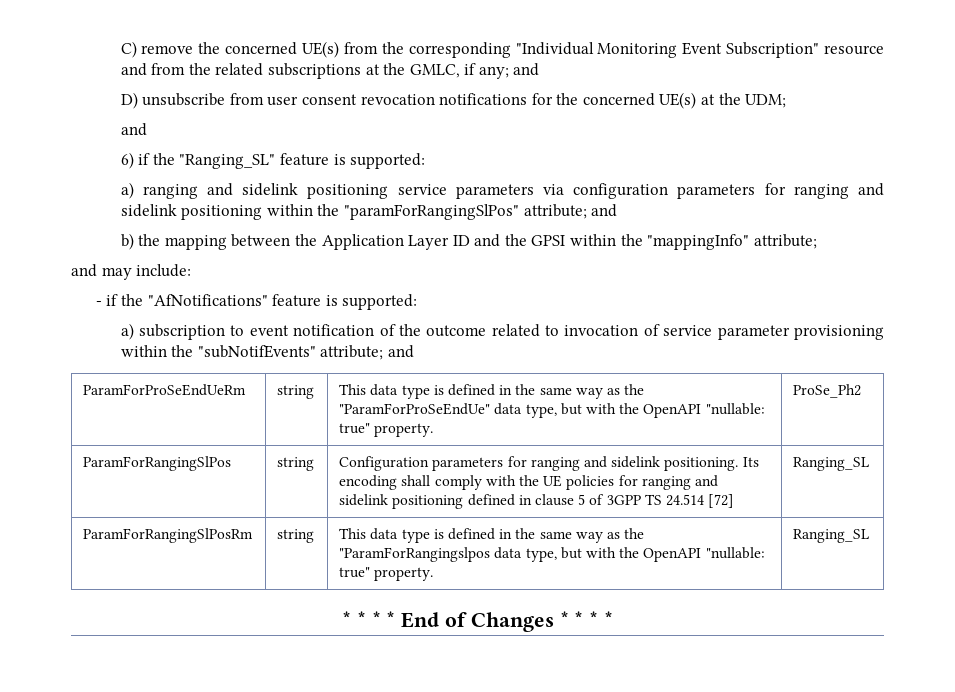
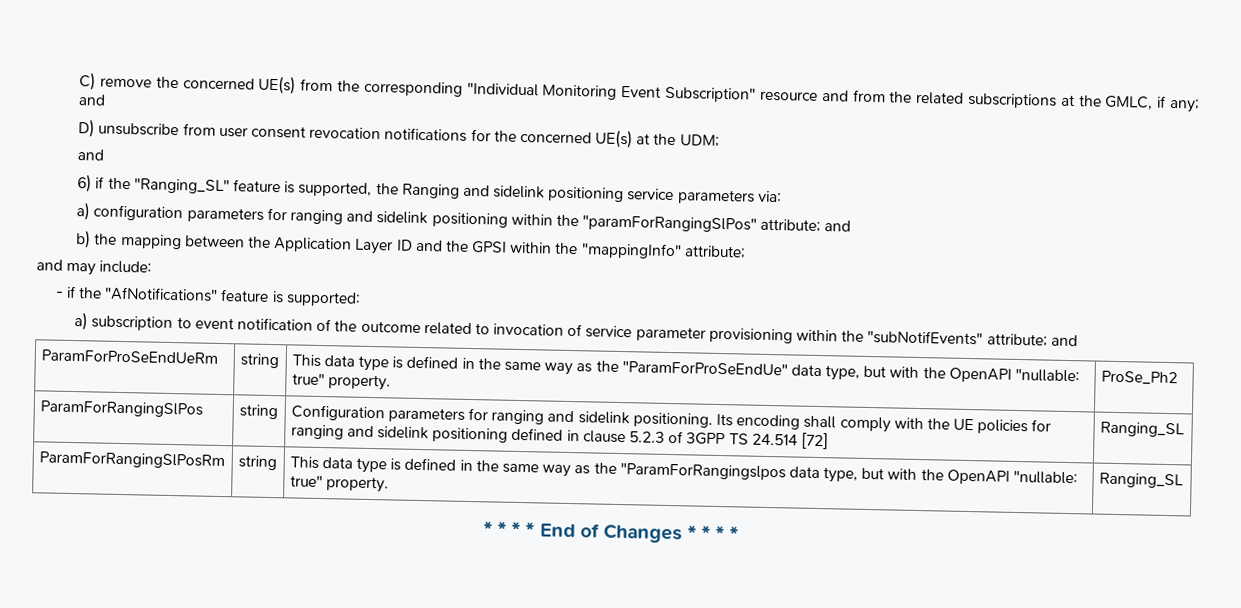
- 6) if the "Ranging_SL" feature is supported:
- a) ranging and sidelink positioning service parameters via configuration parameters for ranging and sidelink positioning within the "paramForRangingSlPos" attribute; and
+ 6) if the "Ranging_SL" feature is supported, the Ranging and sidelink positioning service parameters via:
+ a) configuration parameters for ranging and sidelink positioning within the "paramForRangingSlPos" attribute; and
- ParamForRangingSlPos | string | Configuration parameters for ranging and sidelink positioning. Its encoding shall comply with the UE policies for ranging and sidelink positioning defined in clause 5 of 3GPP TS 24.514 [72] | Ranging_SL
+ ParamForRangingSlPos | string | Configuration parameters for ranging and sidelink positioning. Its encoding shall comply with the UE policies for ranging and sidelink positioning defined in clause 5.2.3 of 3GPP TS 24.514 [72] | Ranging_SL

